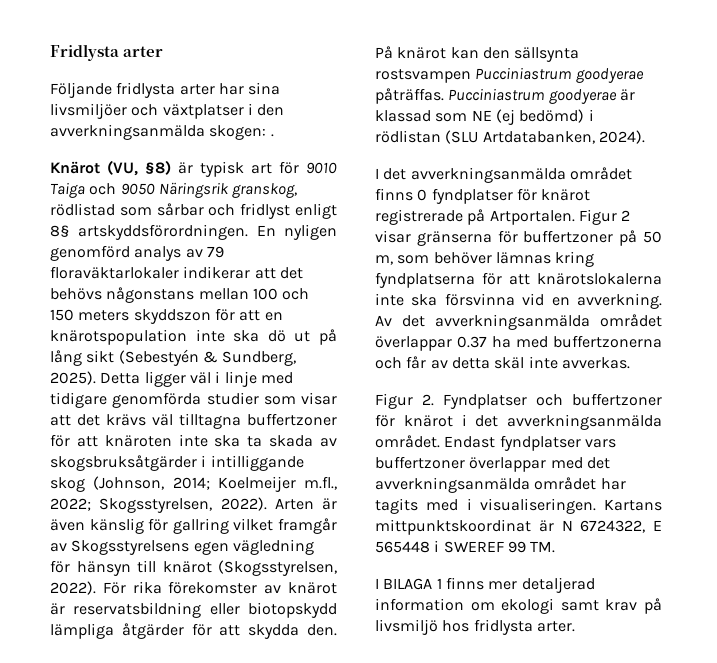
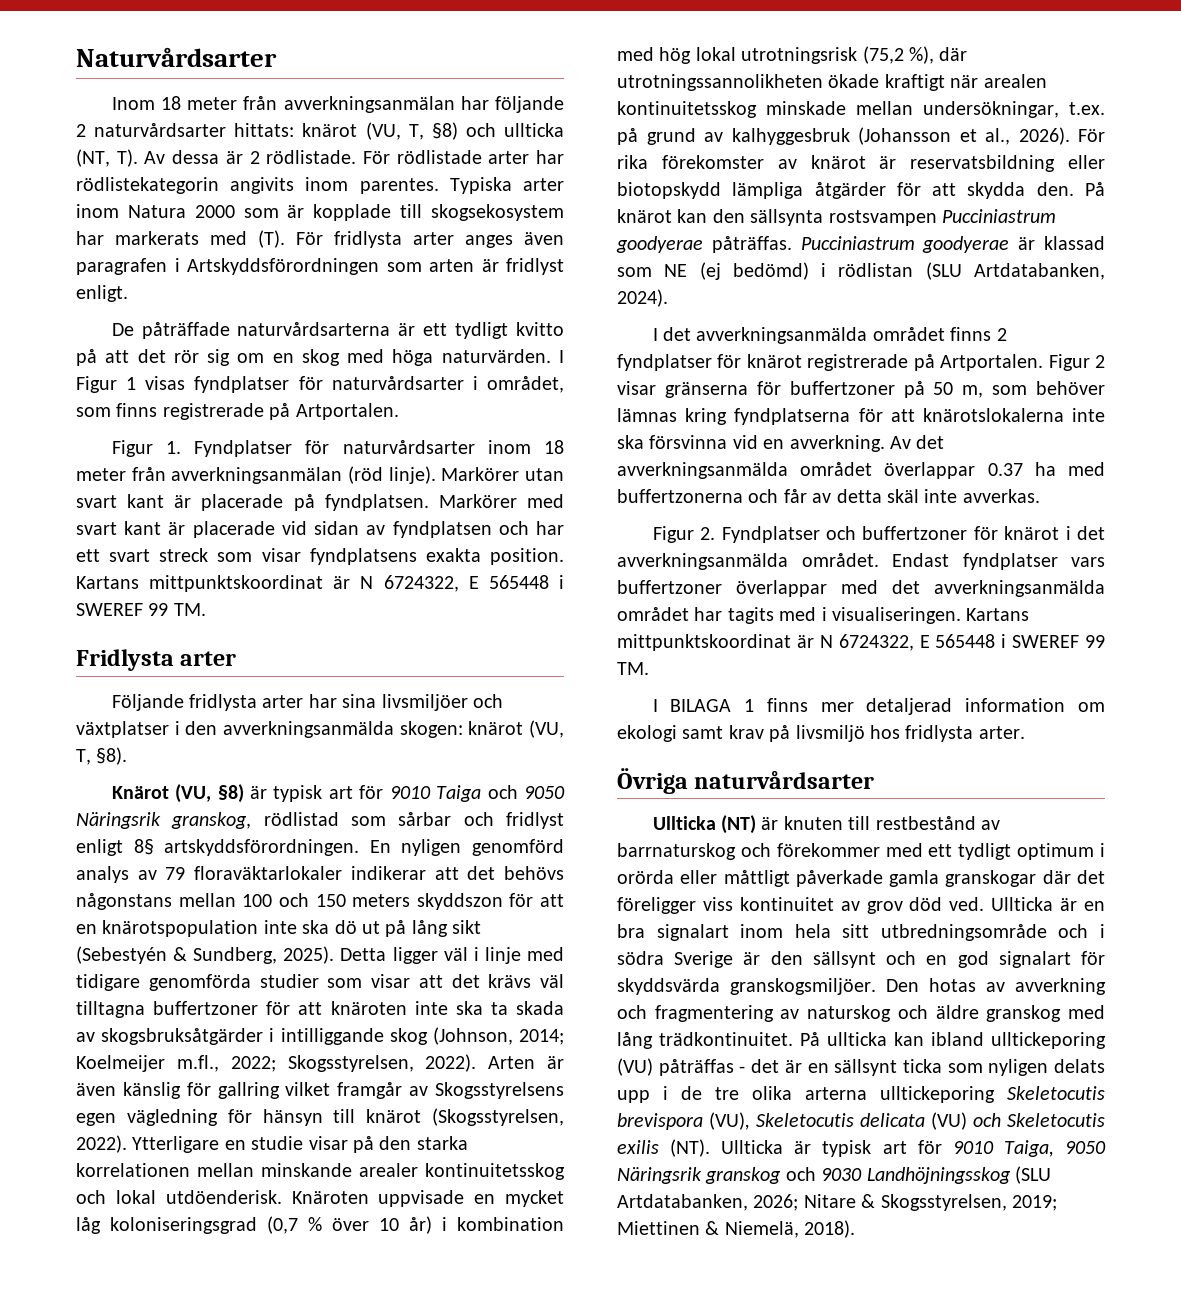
+ Naturvårdsarter
+ Inom 18 meter från avverkningsanmälan har följande 2 naturvårdsarter hittats: knärot (VU, T, §8) och ullticka (NT, T). Av dessa är 2 rödlistade. För rödlistade arter har rödlistekategorin angivits inom parentes. Typiska arter inom Natura 2000 som är kopplade till skogsekosystem har markerats med (T). För fridlysta arter anges även paragrafen i Artskyddsförordningen som arten är fridlyst enligt.
+ De påträffade naturvårdsarterna är ett tydligt kvitto på att det rör sig om en skog med höga naturvärden. I Figur 1 visas fyndplatser för naturvårdsarter i området, som finns registrerade på Artportalen.
+ Figur 1. Fyndplatser för naturvårdsarter inom 18 meter från avverkningsanmälan (röd linje). Markörer utan svart kant är placerade på fyndplatsen. Markörer med svart kant är placerade vid sidan av fyndplatsen och har ett svart streck som visar fyndplatsens exakta position. Kartans mittpunktskoordinat är N 6724322, E 565448 i SWEREF 99 TM.
- Följande fridlysta arter har sina livsmiljöer och växtplatser i den avverkningsanmälda skogen: .
+ Följande fridlysta arter har sina livsmiljöer och växtplatser i den avverkningsanmälda skogen: knärot (VU, T, §8).
+ Ytterligare en studie visar på den starka korrelationen mellan minskande arealer kontinuitetsskog och lokal utdöenderisk. Knäroten uppvisade en mycket låg koloniseringsgrad (0,7 % över 10 år) i kombination med hög lokal utrotningsrisk (75,2 %), där utrotningssannolikheten ökade kraftigt när arealen kontinuitetsskog minskade mellan undersökningar, t.ex. på grund av kalhyggesbruk (Johansson et al., 2026).
- I det avverkningsanmälda området finns 0 fyndplatser för knärot registrerade på Artportalen.
+ I det avverkningsanmälda området finns 2 fyndplatser för knärot registrerade på Artportalen.
+ Övriga naturvårdsarter
+ Ullticka (NT) är knuten till restbestånd av barrnaturskog och förekommer med ett tydligt optimum i orörda eller måttligt påverkade gamla granskogar där det föreligger viss kontinuitet av grov död ved. Ullticka är en bra signalart inom hela sitt utbredningsområde och i södra Sverige är den sällsynt och en god signalart för skyddsvärda granskogsmiljöer. Den hotas av avverkning och fragmentering av naturskog och äldre granskog med lång trädkontinuitet. På ullticka kan ibland ulltickeporing (VU) påträffas - det är en sällsynt ticka som nyligen delats upp i de tre olika arterna ulltickeporing Skeletocutis brevispora (VU), Skeletocutis delicata (VU) och Skeletocutis exilis (NT). Ullticka är typisk art för 9010 Taiga, 9050 Näringsrik granskog och 9030 Landhöjningsskog (SLU Artdatabanken, 2026; Nitare & Skogsstyrelsen, 2019; Miettinen & Niemelä, 2018).

